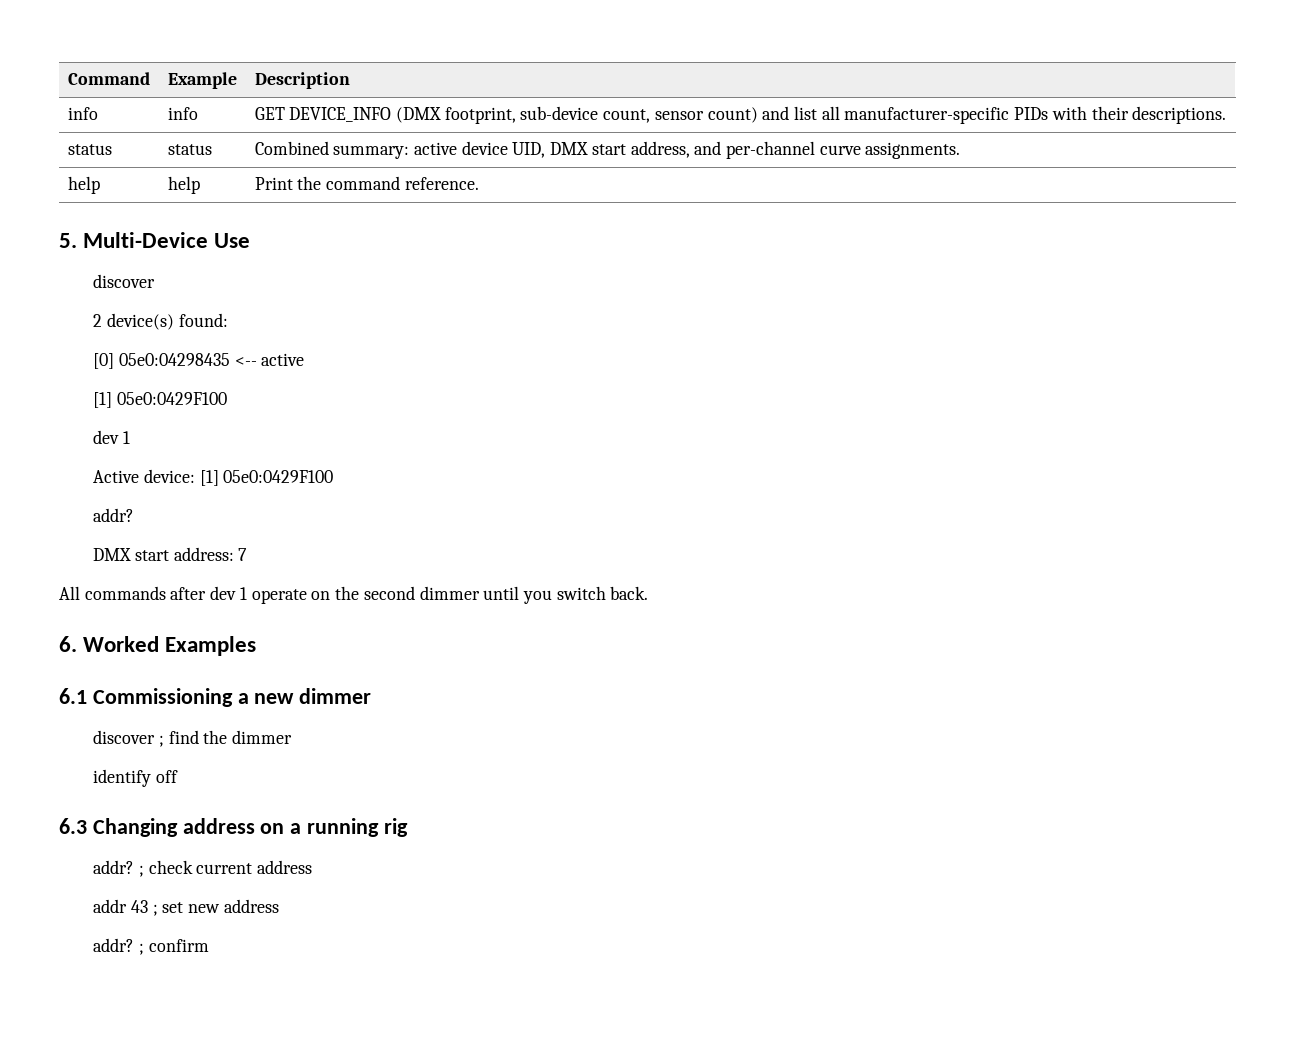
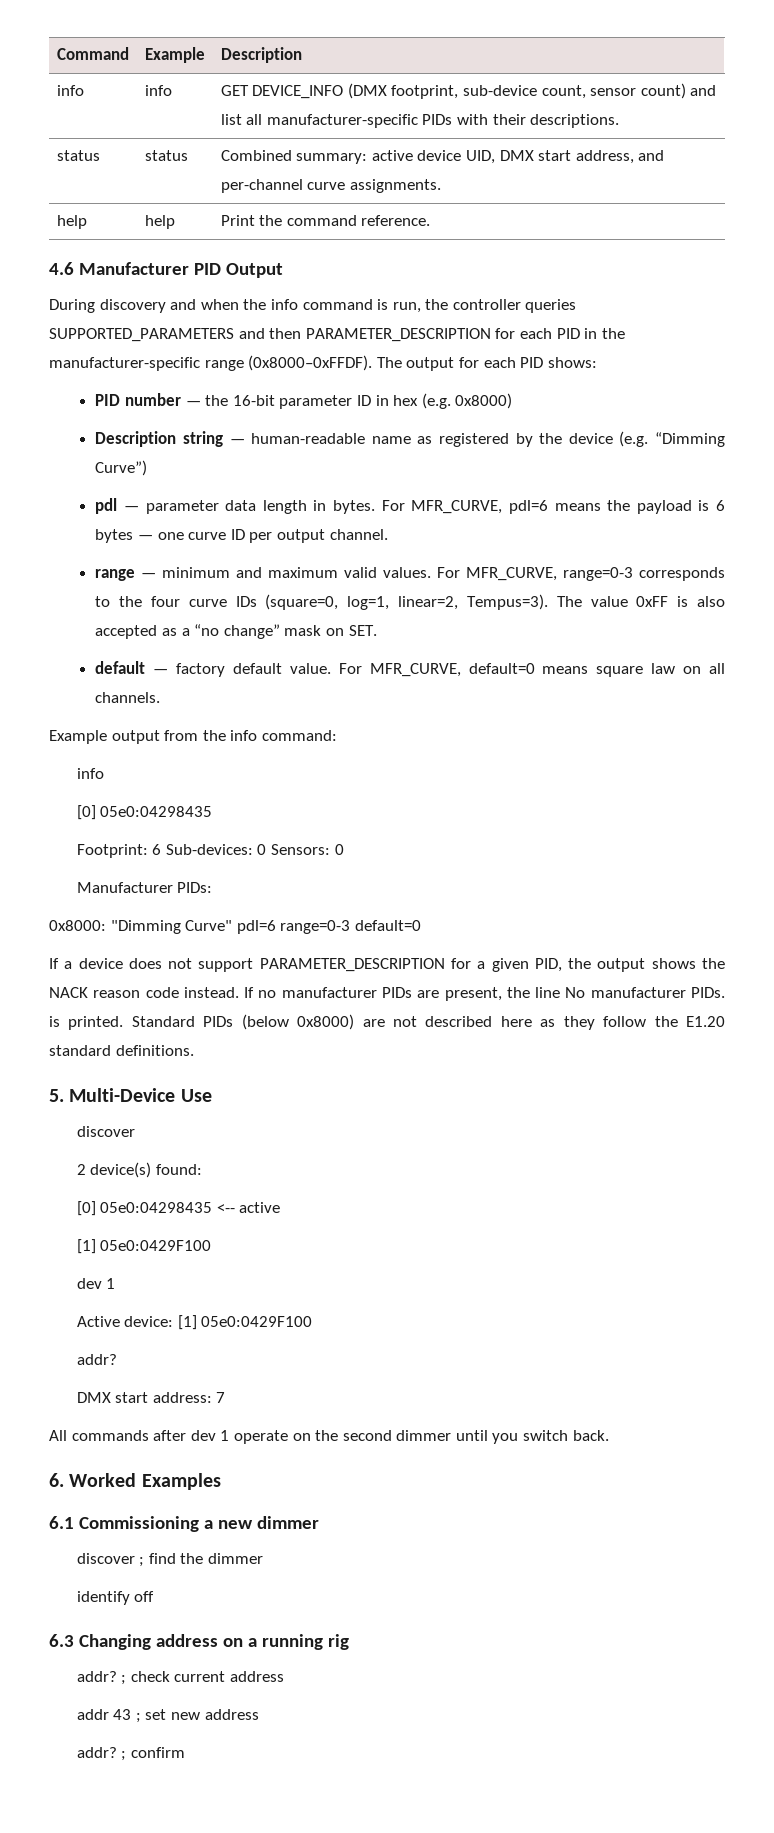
+ 4.6 Manufacturer PID Output
+ During discovery and when the info command is run, the controller queries SUPPORTED_PARAMETERS and then PARAMETER_DESCRIPTION for each PID in the manufacturer-specific range (0x8000–0xFFDF). The output for each PID shows:
+ PID number — the 16-bit parameter ID in hex (e.g. 0x8000)
+ Description string — human-readable name as registered by the device (e.g. “Dimming Curve”)
+ pdl — parameter data length in bytes. For MFR_CURVE, pdl=6 means the payload is 6 bytes — one curve ID per output channel.
+ range — minimum and maximum valid values. For MFR_CURVE, range=0-3 corresponds to the four curve IDs (square=0, log=1, linear=2, Tempus=3). The value 0xFF is also accepted as a “no change” mask on SET.
+ default — factory default value. For MFR_CURVE, default=0 means square law on all channels.
+ Example output from the info command:
+ info
+ [0] 05e0:04298435
+ Footprint: 6 Sub-devices: 0 Sensors: 0
+ Manufacturer PIDs:
+ 0x8000: "Dimming Curve" pdl=6 range=0-3 default=0
+ If a device does not support PARAMETER_DESCRIPTION for a given PID, the output shows the NACK reason code instead. If no manufacturer PIDs are present, the line No manufacturer PIDs. is printed. Standard PIDs (below 0x8000) are not described here as they follow the E1.20 standard definitions.

